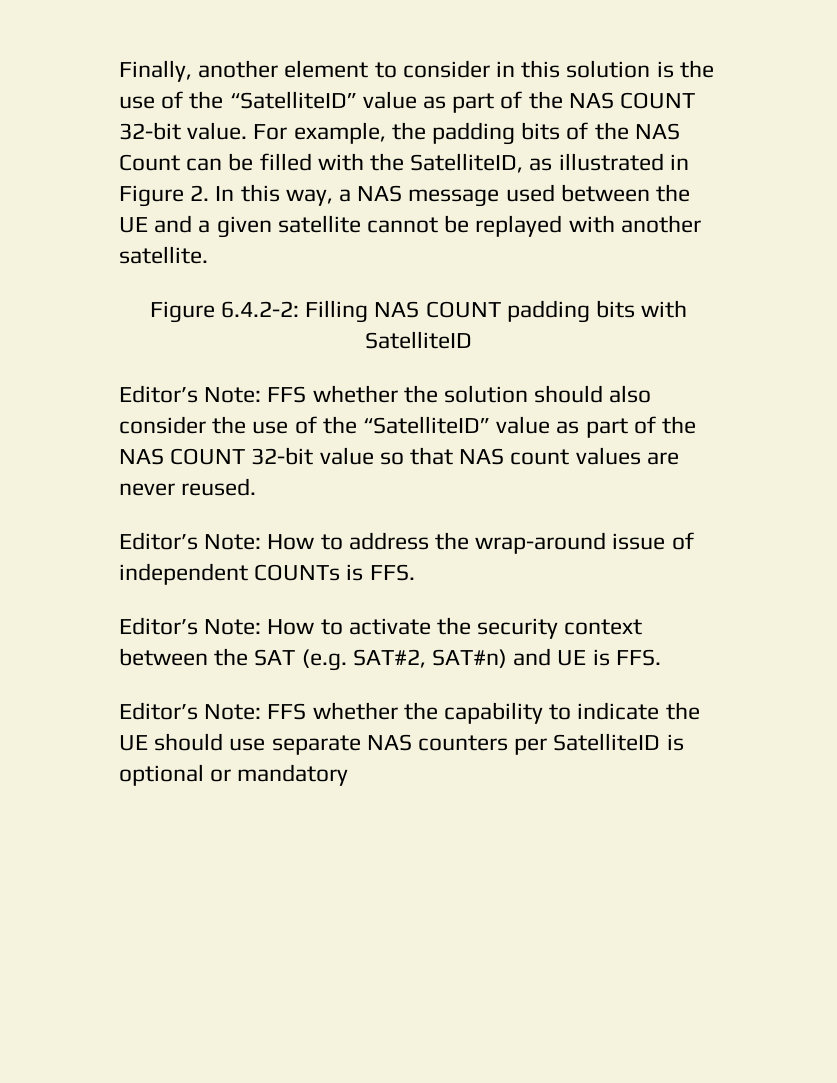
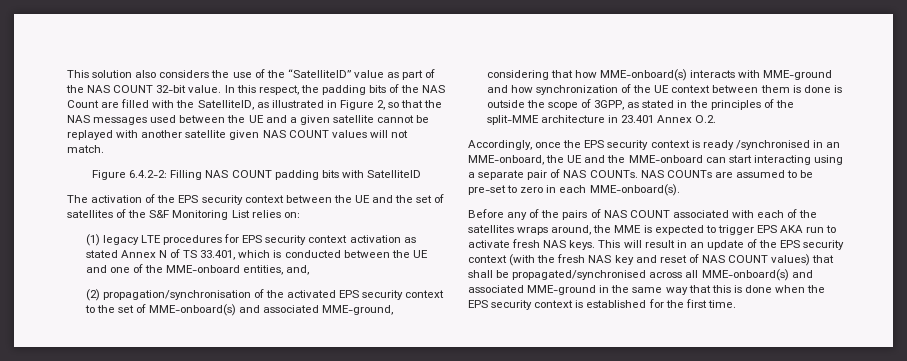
- Finally, another element to consider in this solution is the use of the “SatelliteID” value as part of the NAS COUNT 32-bit value.
+ This solution also considers the use of the “SatelliteID” value as part of the NAS COUNT 32-bit value.
- For example, the padding bits of the NAS Count can be filled with the SatelliteID, as illustrated in Figure 2. In this way, a NAS message used between the UE and a given satellite cannot be replayed with another satellite.
+ In this respect, the padding bits of the NAS Count are filled with the SatelliteID, as illustrated in Figure 2, so that the NAS messages used between the UE and a given satellite cannot be replayed with another satellite given NAS COUNT values will not match.
- Editor’s Note: FFS whether the solution should also consider the use of the “SatelliteID” value as part of the NAS COUNT 32-bit value so that NAS count values are never reused.
- Editor’s Note: How to address the wrap-around issue of independent COUNTs is FFS.
- Editor’s Note: How to activate the security context between the SAT (e.g. SAT#2, SAT#n) and UE is FFS.
- Editor’s Note: FFS whether the capability to indicate the UE should use separate NAS counters per SatelliteID is optional or mandatory
+ The activation of the EPS security context between the UE and the set of satellites of the S&F Monitoring List relies on:
+ (1) legacy LTE procedures for EPS security context activation as stated Annex N of TS 33.401, which is conducted between the UE and one of the MME-onboard entities, and,
+ (2) propagation/synchronisation of the activated EPS security context to the set of MME-onboard(s) and associated MME-ground, considering that how MME-onboard(s) interacts with MME-ground and how synchronization of the UE context between them is done is outside the scope of 3GPP, as stated in the principles of the split-MME architecture in 23.401 Annex O.2.
+ Accordingly, once the EPS security context is ready /synchronised in an MME-onboard, the UE and the MME-onboard can start interacting using a separate pair of NAS COUNTs. NAS COUNTs are assumed to be pre-set to zero in each MME-onboard(s).
+ Before any of the pairs of NAS COUNT associated with each of the satellites wraps around, the MME is expected to trigger EPS AKA run to activate fresh NAS keys. This will result in an update of the EPS security context (with the fresh NAS key and reset of NAS COUNT values) that shall be propagated/synchronised across all MME-onboard(s) and associated MME-ground in the same way that this is done when the EPS security context is established for the first time.

